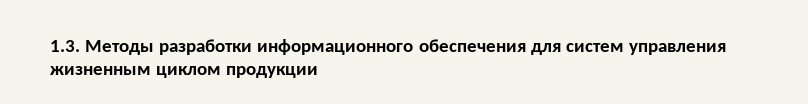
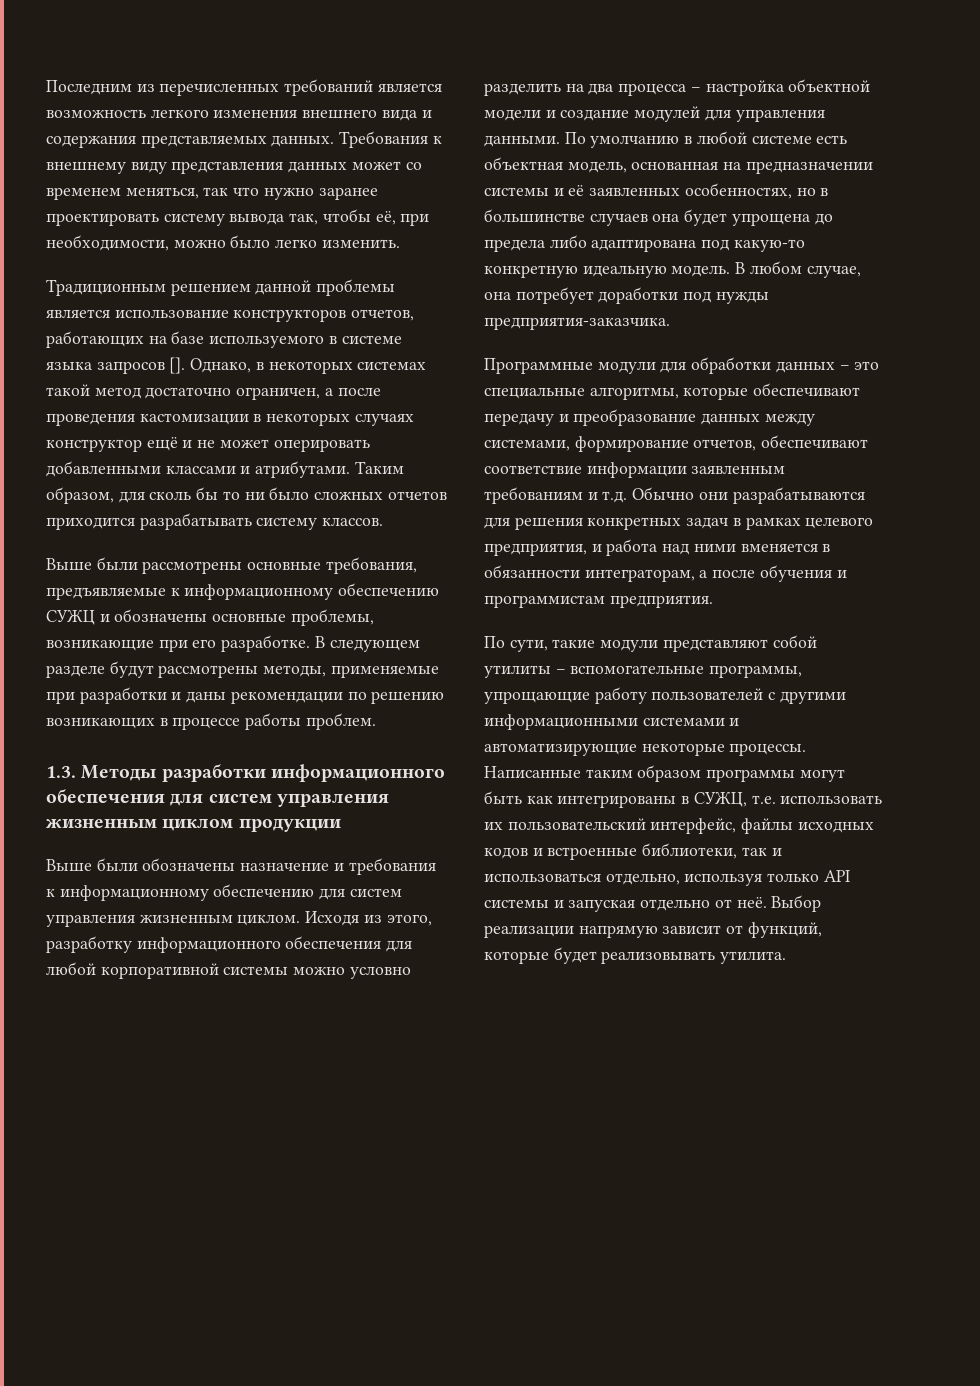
+ Последним из перечисленных требований является возможность легкого изменения внешнего вида и содержания представляемых данных. Требования к внешнему виду представления данных может со временем меняться, так что нужно заранее проектировать систему вывода так, чтобы её, при необходимости, можно было легко изменить.
+ Традиционным решением данной проблемы является использование конструкторов отчетов, работающих на базе используемого в системе языка запросов []. Однако, в некоторых системах такой метод достаточно ограничен, а после проведения кастомизации в некоторых случаях конструктор ещё и не может оперировать добавленными классами и атрибутами. Таким образом, для сколь бы то ни было сложных отчетов приходится разрабатывать систему классов.
+ Выше были рассмотрены основные требования, предъявляемые к информационному обеспечению СУЖЦ и обозначены основные проблемы, возникающие при его разработке. В следующем разделе будут рассмотрены методы, применяемые при разработки и даны рекомендации по решению возникающих в процессе работы проблем.
+ Выше были обозначены назначение и требования к информационному обеспечению для систем управления жизненным циклом. Исходя из этого, разработку информационного обеспечения для любой корпоративной системы можно условно разделить на два процесса – настройка объектной модели и создание модулей для управления данными. По умолчанию в любой системе есть объектная модель, основанная на предназначении системы и её заявленных особенностях, но в большинстве случаев она будет упрощена до предела либо адаптирована под какую-то конкретную идеальную модель. В любом случае, она потребует доработки под нужды предприятия-заказчика.
+ Программные модули для обработки данных – это специальные алгоритмы, которые обеспечивают передачу и преобразование данных между системами, формирование отчетов, обеспечивают соответствие информации заявленным требованиям и т.д. Обычно они разрабатываются для решения конкретных задач в рамках целевого предприятия, и работа над ними вменяется в обязанности интеграторам, а после обучения и программистам предприятия.
+ По сути, такие модули представляют собой утилиты – вспомогательные программы, упрощающие работу пользователей с другими информационными системами и автоматизирующие некоторые процессы. Написанные таким образом программы могут быть как интегрированы в СУЖЦ, т.е. использовать их пользовательский интерфейс, файлы исходных кодов и встроенные библиотеки, так и использоваться отдельно, используя только API системы и запуская отдельно от неё. Выбор реализации напрямую зависит от функций, которые будет реализовывать утилита.

